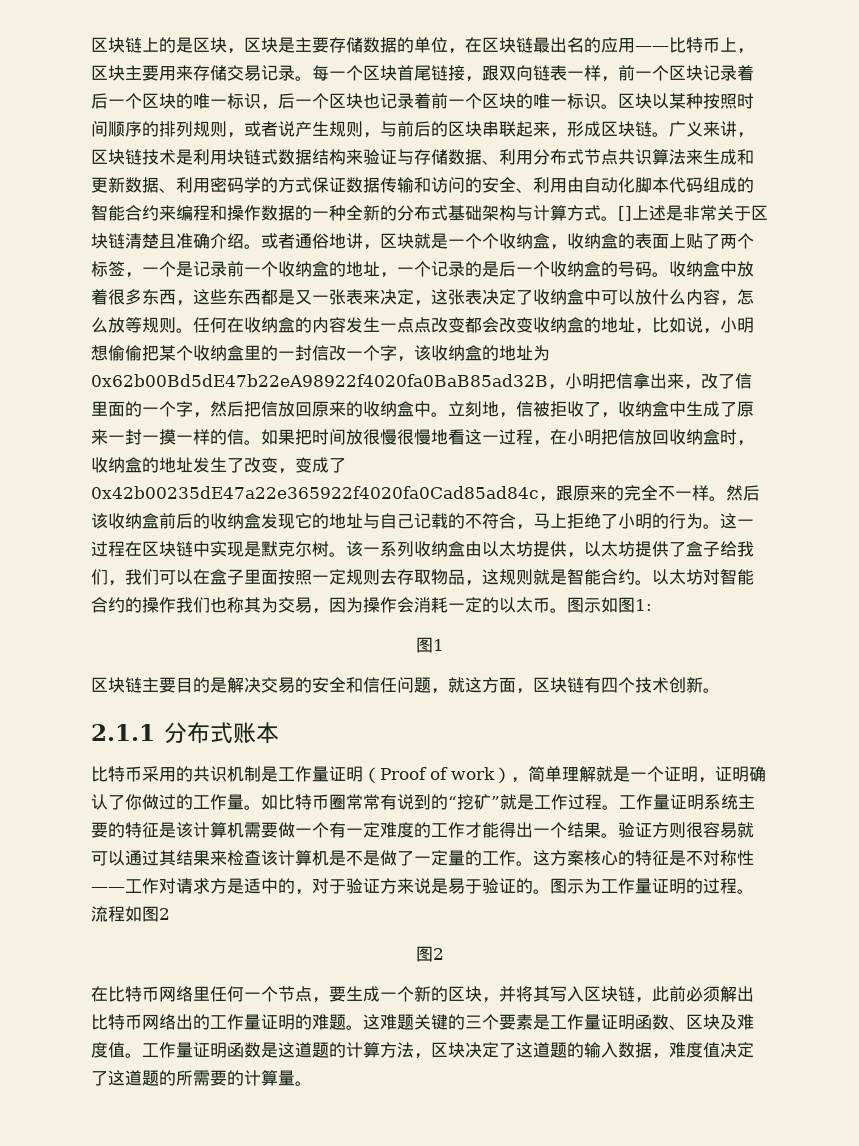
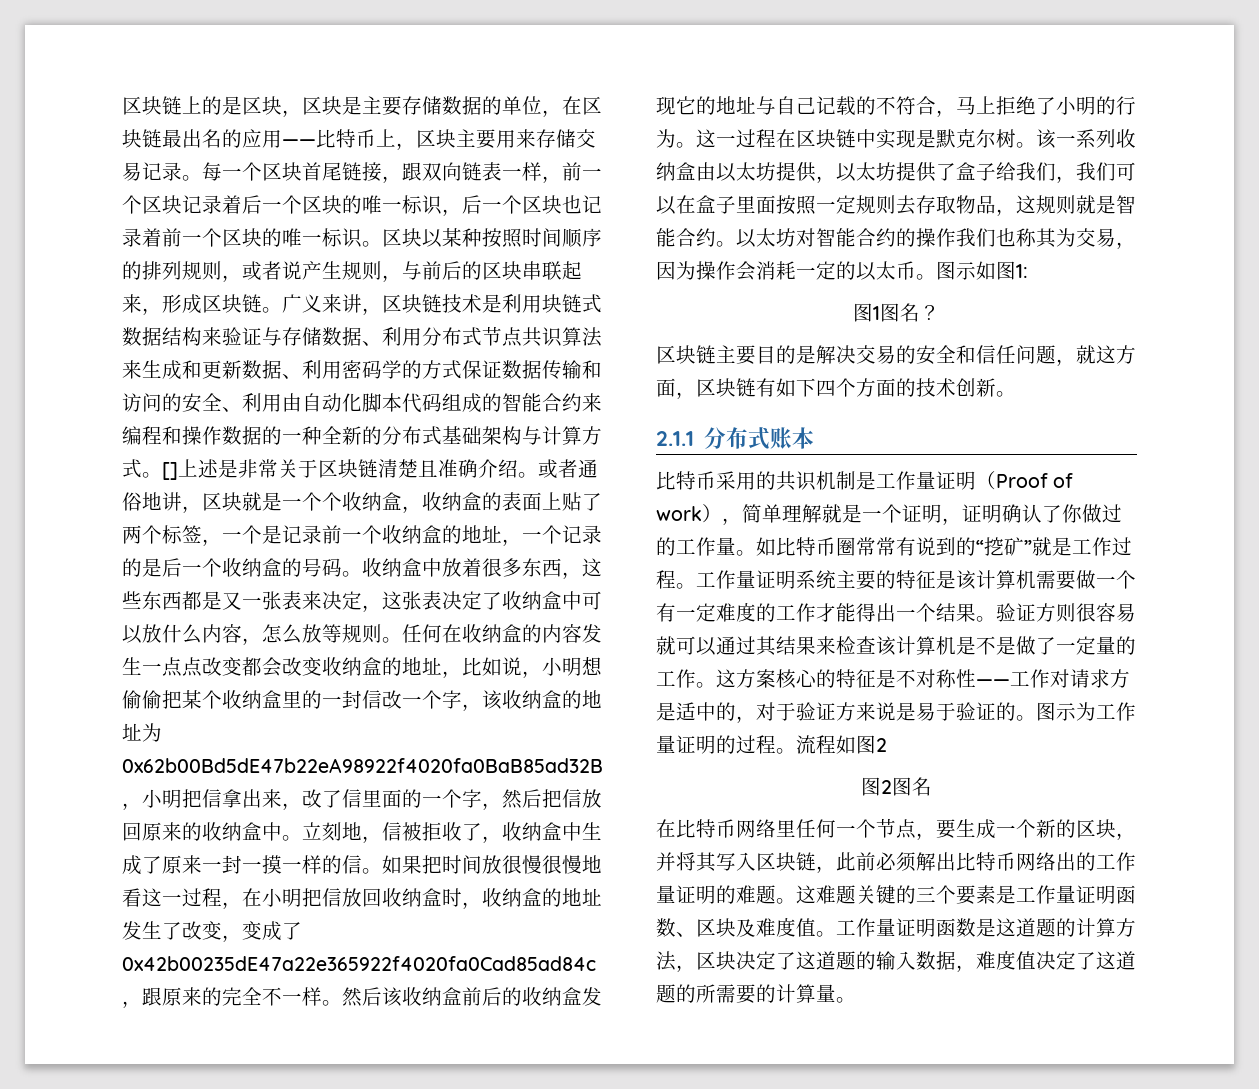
- 图1
+ 图1图名？
- 区块链主要目的是解决交易的安全和信任问题，就这方面，区块链有四个技术创新。
+ 区块链主要目的是解决交易的安全和信任问题，就这方面，区块链有如下四个方面的技术创新。
  流程如图2
- 图2
+ 图2图名

